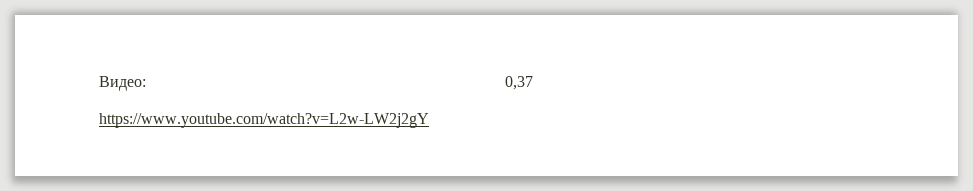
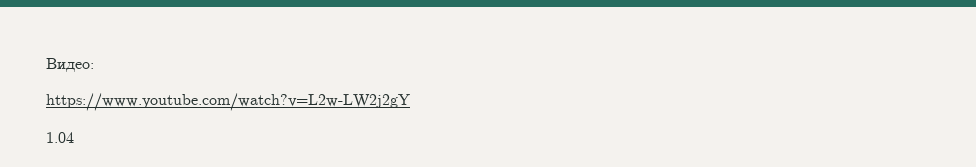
- 0,37
+ 1.04

